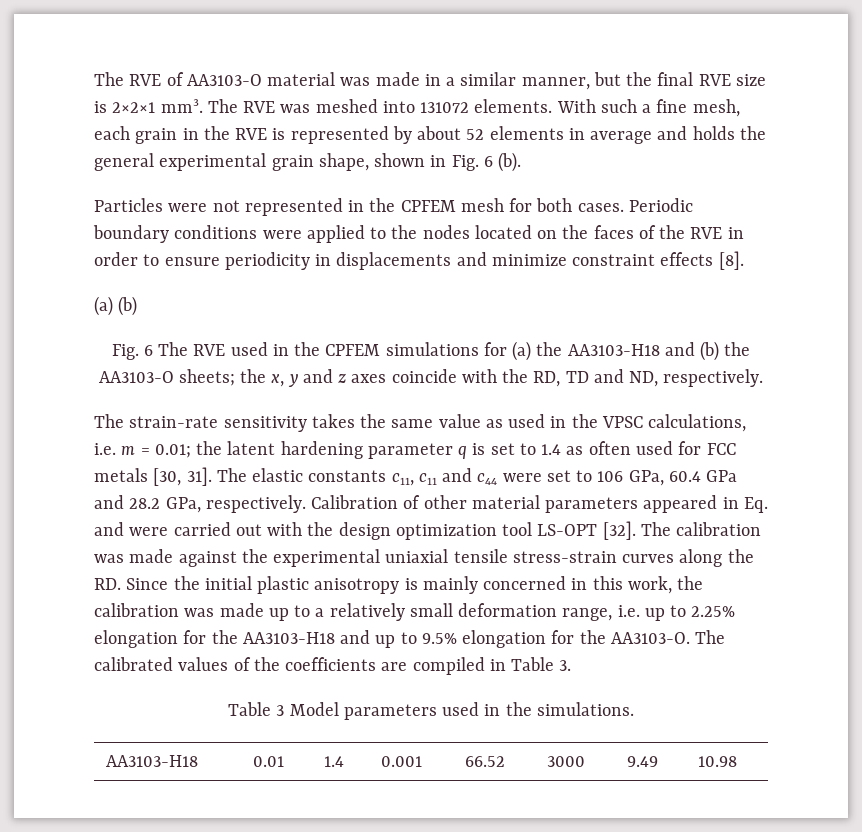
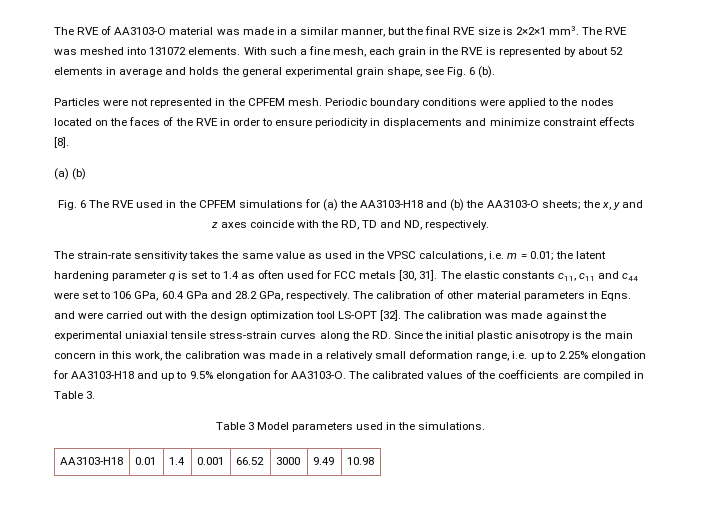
- With such a fine mesh, each grain in the RVE is represented by about 52 elements in average and holds the general experimental grain shape, shown in Fig. 6 (b).
+ With such a fine mesh, each grain in the RVE is represented by about 52 elements in average and holds the general experimental grain shape, see Fig. 6 (b).
- Particles were not represented in the CPFEM mesh for both cases.
+ Particles were not represented in the CPFEM mesh.
- Calibration of other material parameters appeared in Eq. and were carried out with the design optimization tool LS-OPT [32].
+ The calibration of other material parameters in Eqns. and were carried out with the design optimization tool LS-OPT [32].
- The calibration was made against the experimental uniaxial tensile stress-strain curves along the RD. Since the initial plastic anisotropy is mainly concerned in this work, the calibration was made up to a relatively small deformation range, i.e. up to 2.25% elongation for the AA3103-H18 and up to 9.5% elongation for the AA3103-O.
+ The calibration was made against the experimental uniaxial tensile stress-strain curves along the RD. Since the initial plastic anisotropy is the main concern in this work, the calibration was made in a relatively small deformation range, i.e. up to 2.25% elongation for AA3103-H18 and up to 9.5% elongation for AA3103-O.

